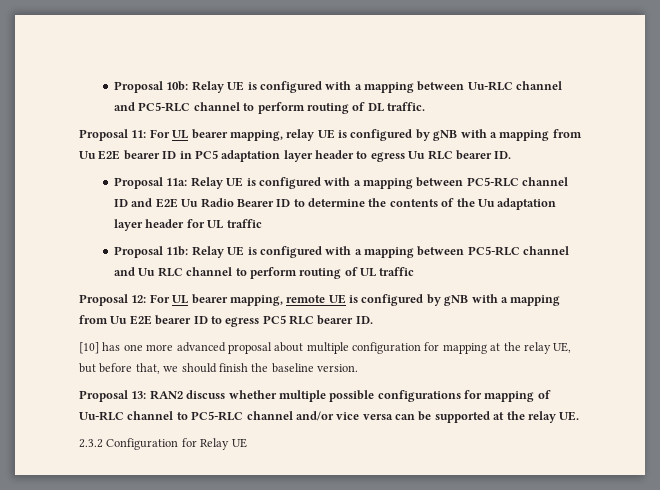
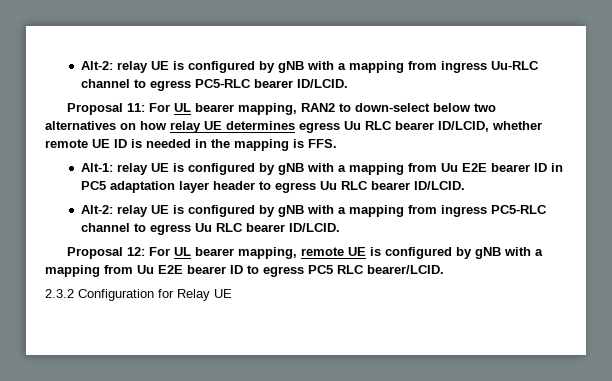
- Proposal 10b: Relay UE is configured with a mapping between Uu-RLC channel and PC5-RLC channel to perform routing of DL traffic.
+ Alt-2: relay UE is configured by gNB with a mapping from ingress Uu-RLC channel to egress PC5-RLC bearer ID/LCID.
- Proposal 11: For UL bearer mapping, relay UE is configured by gNB with a mapping from Uu E2E bearer ID in PC5 adaptation layer header to egress Uu RLC bearer ID.
- Proposal 11a: Relay UE is configured with a mapping between PC5-RLC channel ID and E2E Uu Radio Bearer ID to determine the contents of the Uu adaptation layer header for UL traffic
- Proposal 11b: Relay UE is configured with a mapping between PC5-RLC channel and Uu RLC channel to perform routing of UL traffic
+ Proposal 11: For UL bearer mapping, RAN2 to down-select below two alternatives on how relay UE determines egress Uu RLC bearer ID/LCID, whether remote UE ID is needed in the mapping is FFS.
+ Alt-1: relay UE is configured by gNB with a mapping from Uu E2E bearer ID in PC5 adaptation layer header to egress Uu RLC bearer ID/LCID.
+ Alt-2: relay UE is configured by gNB with a mapping from ingress PC5-RLC channel to egress Uu RLC bearer ID/LCID.
- Proposal 12: For UL bearer mapping, remote UE is configured by gNB with a mapping from Uu E2E bearer ID to egress PC5 RLC bearer ID.
- [10] has one more advanced proposal about multiple configuration for mapping at the relay UE, but before that, we should finish the baseline version.
- Proposal 13: RAN2 discuss whether multiple possible configurations for mapping of Uu-RLC channel to PC5-RLC channel and/or vice versa can be supported at the relay UE.
+ Proposal 12: For UL bearer mapping, remote UE is configured by gNB with a mapping from Uu E2E bearer ID to egress PC5 RLC bearer/LCID.

